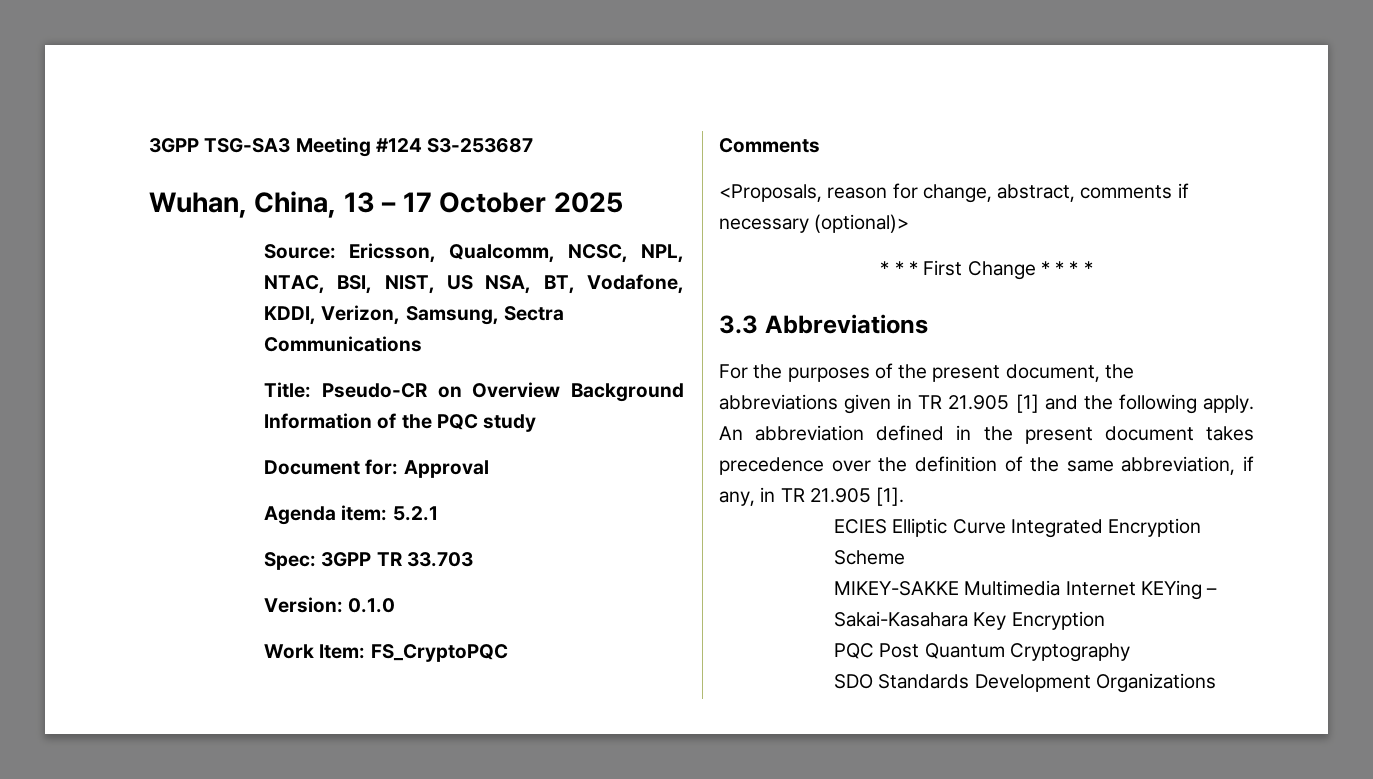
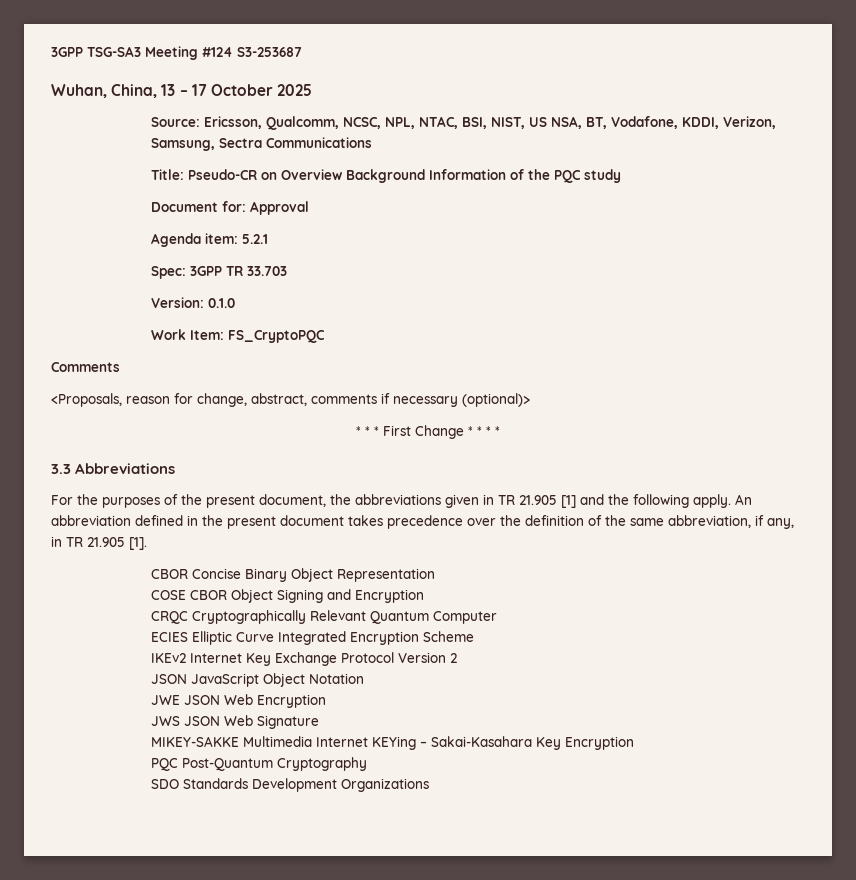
+ CBOR Concise Binary Object Representation
+ COSE CBOR Object Signing and Encryption
+ CRQC Cryptographically Relevant Quantum Computer
+ IKEv2 Internet Key Exchange Protocol Version 2
+ JSON JavaScript Object Notation
+ JWE JSON Web Encryption
+ JWS JSON Web Signature
- PQC Post Quantum Cryptography
+ PQC Post-Quantum Cryptography

